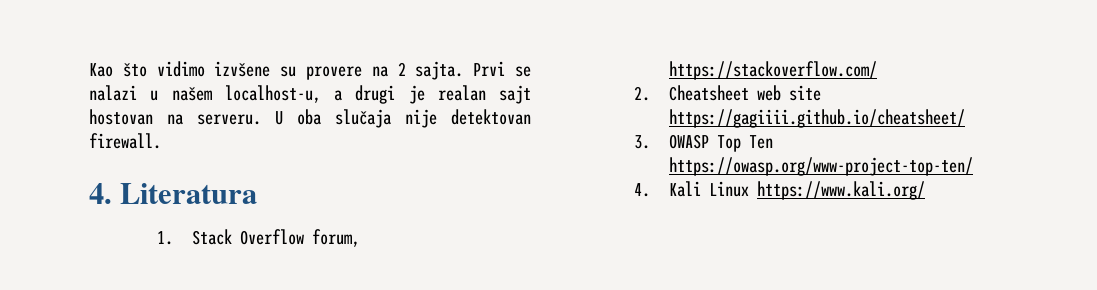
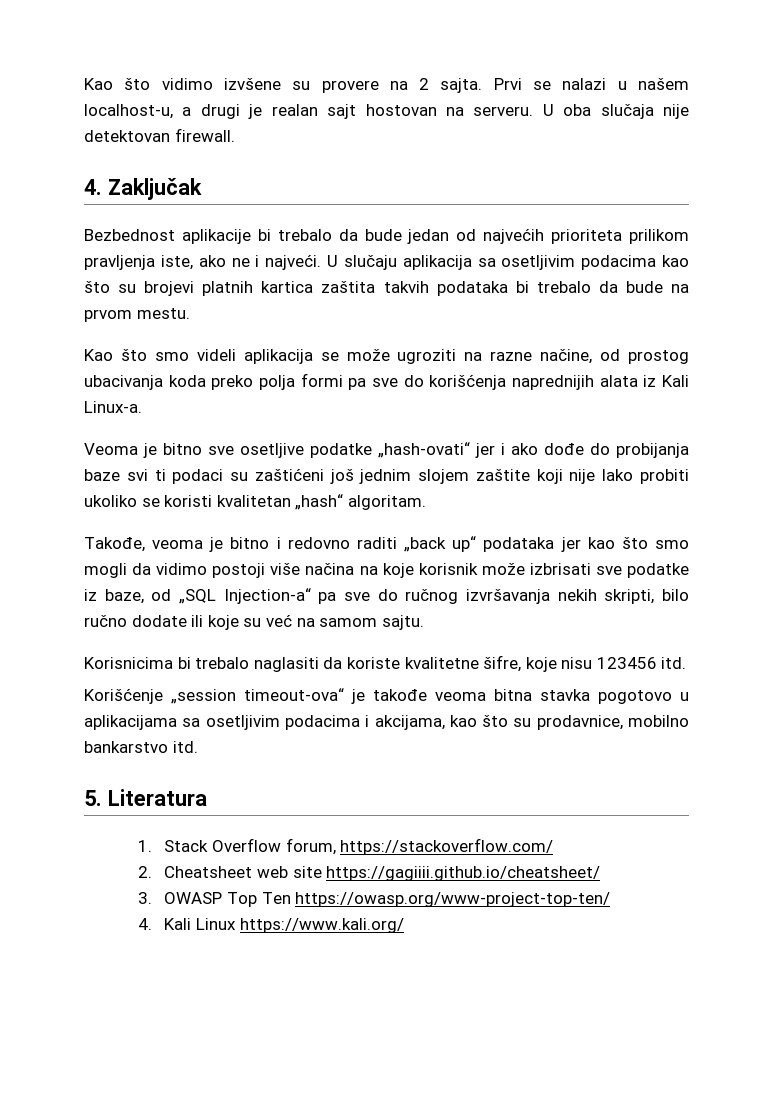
- 4. Literatura
+ 4. Zaključak
+ Bezbednost aplikacije bi trebalo da bude jedan od najvećih prioriteta prilikom pravljenja iste, ako ne i najveći. U slučaju aplikacija sa osetljivim podacima kao što su brojevi platnih kartica zaštita takvih podataka bi trebalo da bude na prvom mestu.
+ Kao što smo videli aplikacija se može ugroziti na razne načine, od prostog ubacivanja koda preko polja formi pa sve do korišćenja naprednijih alata iz Kali Linux-a.
+ Veoma je bitno sve osetljive podatke „hash-ovati“ jer i ako dođe do probijanja baze svi ti podaci su zaštićeni još jednim slojem zaštite koji nije lako probiti ukoliko se koristi kvalitetan „hash“ algoritam.
+ Takođe, veoma je bitno i redovno raditi „back up“ podataka jer kao što smo mogli da vidimo postoji više načina na koje korisnik može izbrisati sve podatke iz baze, od „SQL Injection-a“ pa sve do ručnog izvršavanja nekih skripti, bilo ručno dodate ili koje su već na samom sajtu.
+ Korisnicima bi trebalo naglasiti da koriste kvalitetne šifre, koje nisu 123456 itd.
+ Korišćenje „session timeout-ova“ je takođe veoma bitna stavka pogotovo u aplikacijama sa osetljivim podacima i akcijama, kao što su prodavnice, mobilno bankarstvo itd.
+ 5. Literatura

